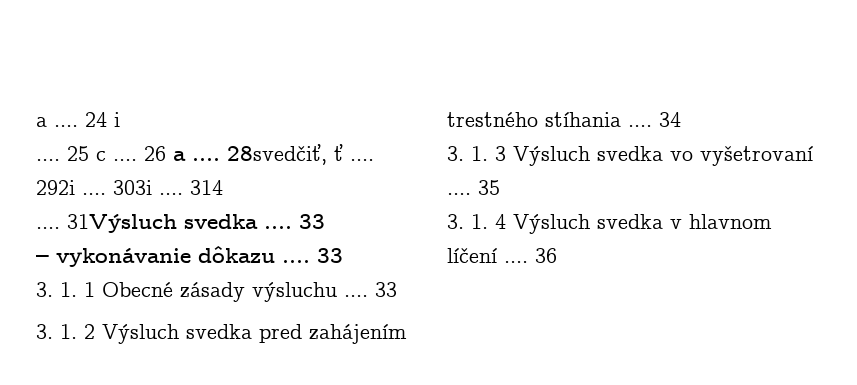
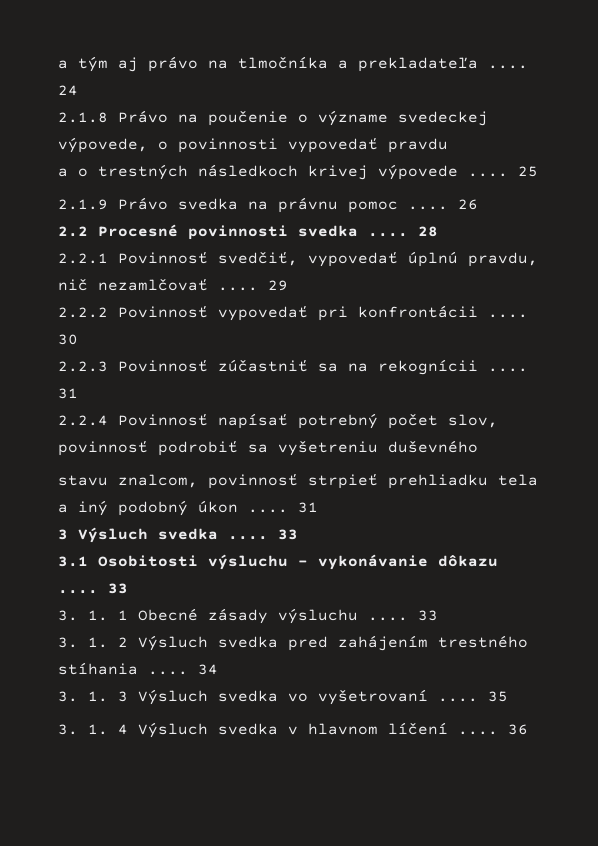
- a .... 24 i
- .... 25 c .... 26 a .... 28svedčiť, ť .... 292i .... 303i .... 314
- .... 31Výsluch svedka ....
+ a tým aj právo na tlmočníka a prekladateľa .... 24
+ 2.1.8 Právo na poučenie o význame svedeckej výpovede, o povinnosti vypovedať pravdu
+ a o trestných následkoch krivej výpovede .... 25
+ 2.1.9 Právo svedka na právnu pomoc .... 26
+ 2.2 Procesné povinnosti svedka .... 28
+ 2.2.1 Povinnosť svedčiť, vypovedať úplnú pravdu, nič nezamlčovať .... 29
+ 2.2.2 Povinnosť vypovedať pri konfrontácii .... 30
+ 2.2.3 Povinnosť zúčastniť sa na rekognícii .... 31
+ 2.2.4 Povinnosť napísať potrebný počet slov, povinnosť podrobiť sa vyšetreniu duševného
+ stavu znalcom, povinnosť strpieť prehliadku tela a iný podobný úkon .... 31
+ 3 Výsluch svedka ....
- – vykonávanie dôkazu ....
+ 3.1 Osobitosti výsluchu – vykonávanie dôkazu ....

